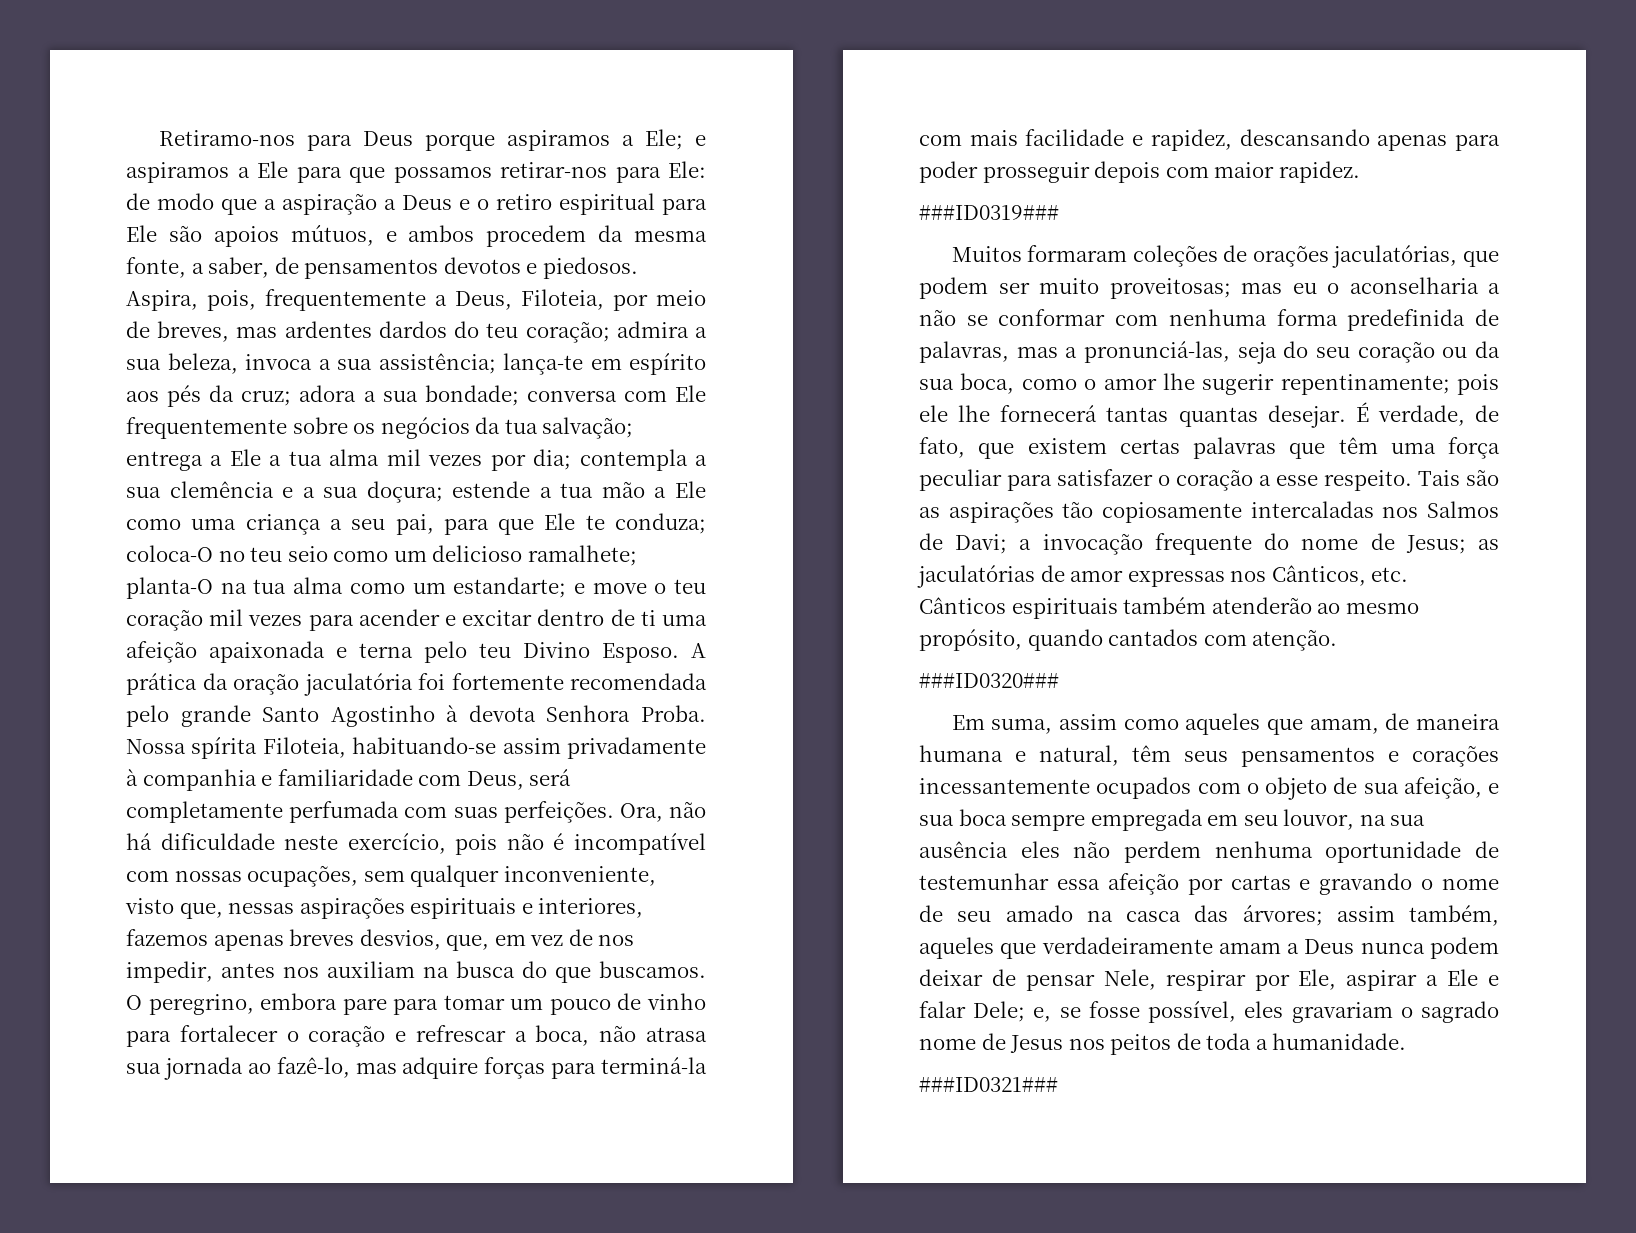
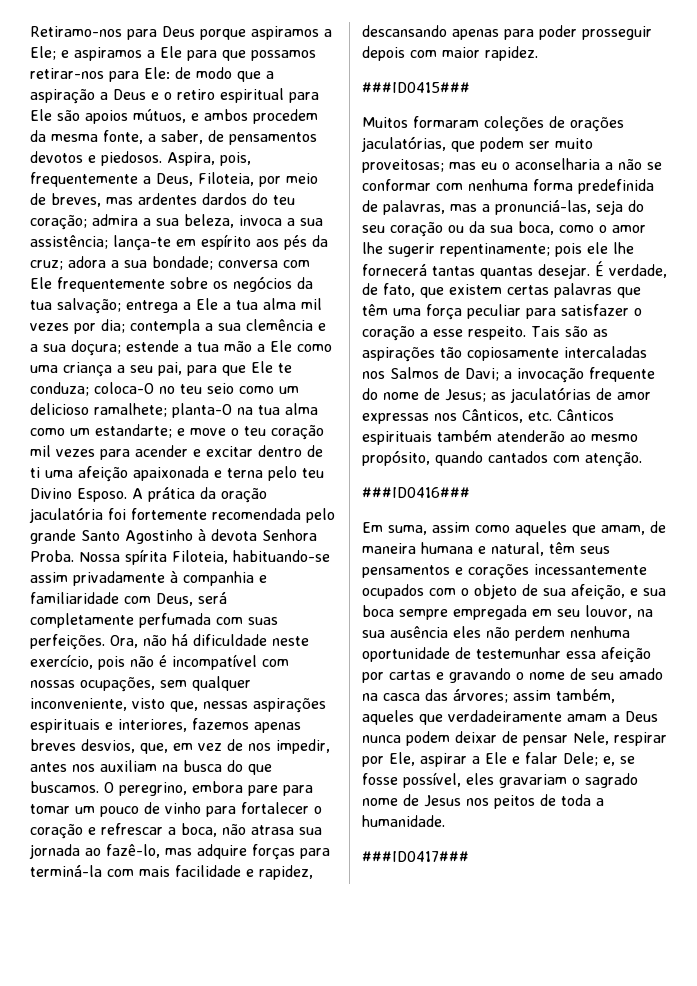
- ###ID0319###
+ ###ID0415###
- ###ID0320###
+ ###ID0416###
- ###ID0321###
+ ###ID0417###

